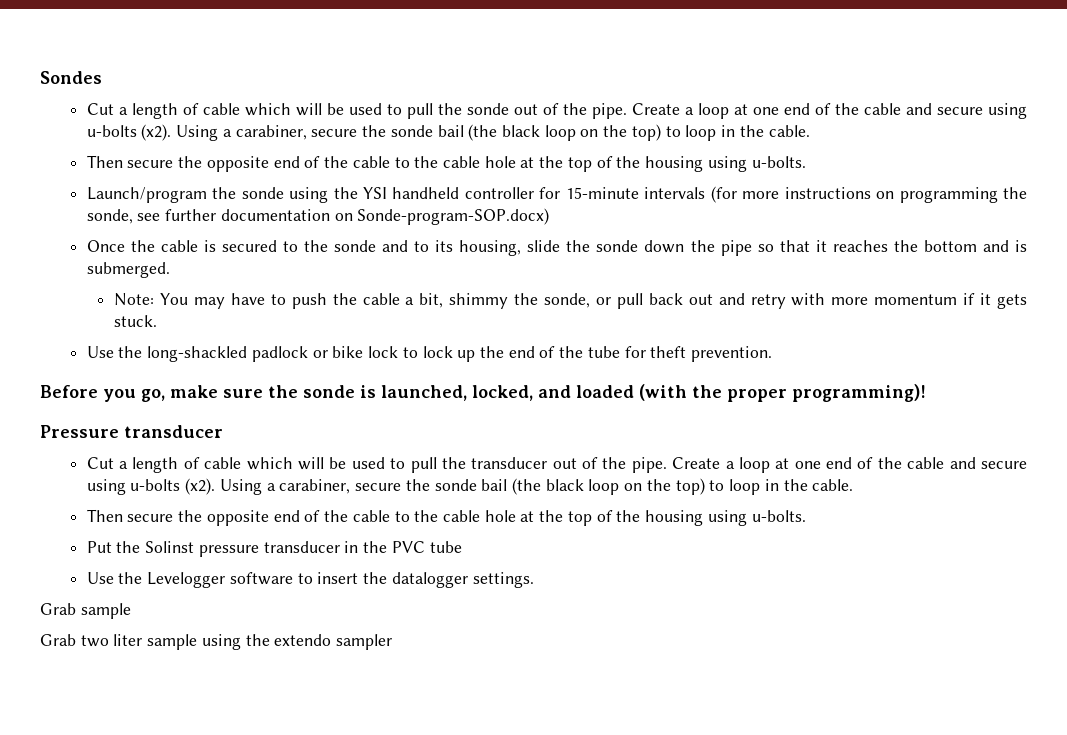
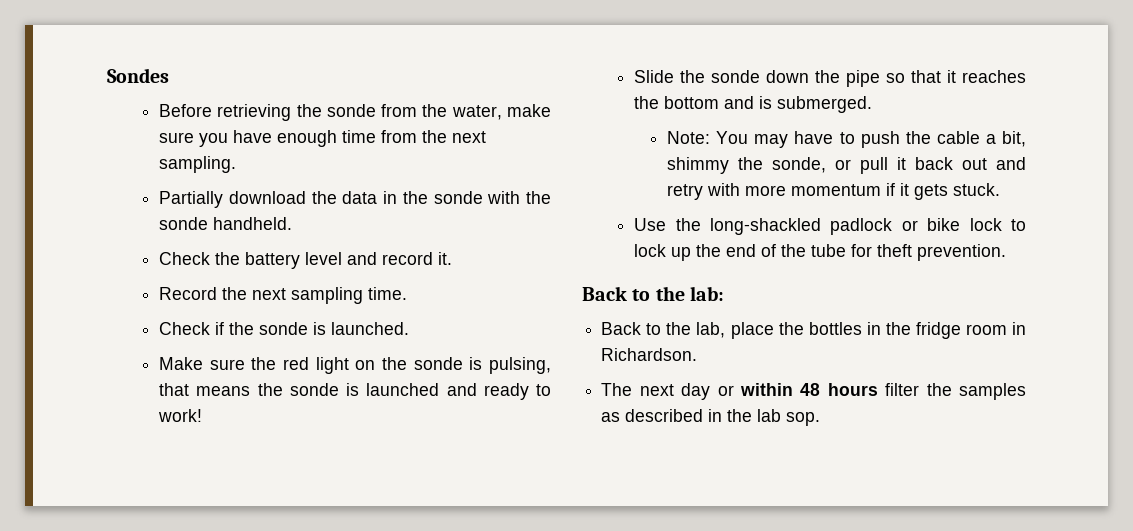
- Cut a length of cable which will be used to pull the sonde out of the pipe. Create a loop at one end of the cable and secure using u-bolts (x2). Using a carabiner, secure the sonde bail (the black loop on the top) to loop in the cable.
- Then secure the opposite end of the cable to the cable hole at the top of the housing using u-bolts.
- Launch/program the sonde using the YSI handheld controller for 15-minute intervals (for more instructions on programming the sonde, see further documentation on Sonde-program-SOP.docx)
- Once the cable is secured to the sonde and to its housing, slide the sonde down the pipe so that it reaches the bottom and is submerged.
+ Before retrieving the sonde from the water, make sure you have enough time from the next sampling.
+ Partially download the data in the sonde with the sonde handheld.
+ Check the battery level and record it.
+ Record the next sampling time.
+ Check if the sonde is launched.
+ Make sure the red light on the sonde is pulsing, that means the sonde is launched and ready to work!
+ Slide the sonde down the pipe so that it reaches the bottom and is submerged.
- Note: You may have to push the cable a bit, shimmy the sonde, or pull back out and retry with more momentum if it gets stuck.
+ Note: You may have to push the cable a bit, shimmy the sonde, or pull it back out and retry with more momentum if it gets stuck.
- Before you go, make sure the sonde is launched, locked, and loaded (with the proper programming)!
- Pressure transducer
- Cut a length of cable which will be used to pull the transducer out of the pipe. Create a loop at one end of the cable and secure using u-bolts (x2). Using a carabiner, secure the sonde bail (the black loop on the top) to loop in the cable.
- Then secure the opposite end of the cable to the cable hole at the top of the housing using u-bolts.
- Put the Solinst pressure transducer in the PVC tube
- Use the Levelogger software to insert the datalogger settings.
- Grab sample
- Grab two liter sample using the extendo sampler
+ Back to the lab:
+ Back to the lab, place the bottles in the fridge room in Richardson.
+ The next day or within 48 hours filter the samples as described in the lab sop.

